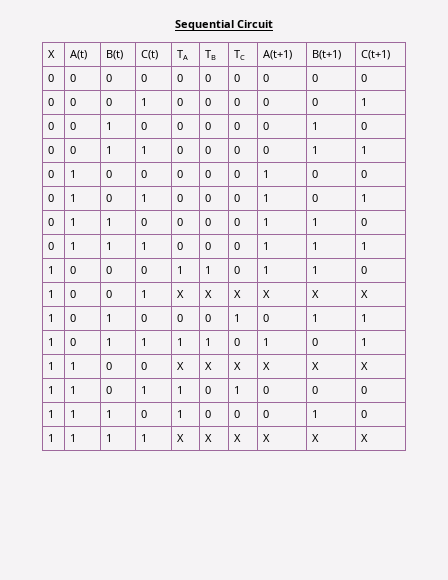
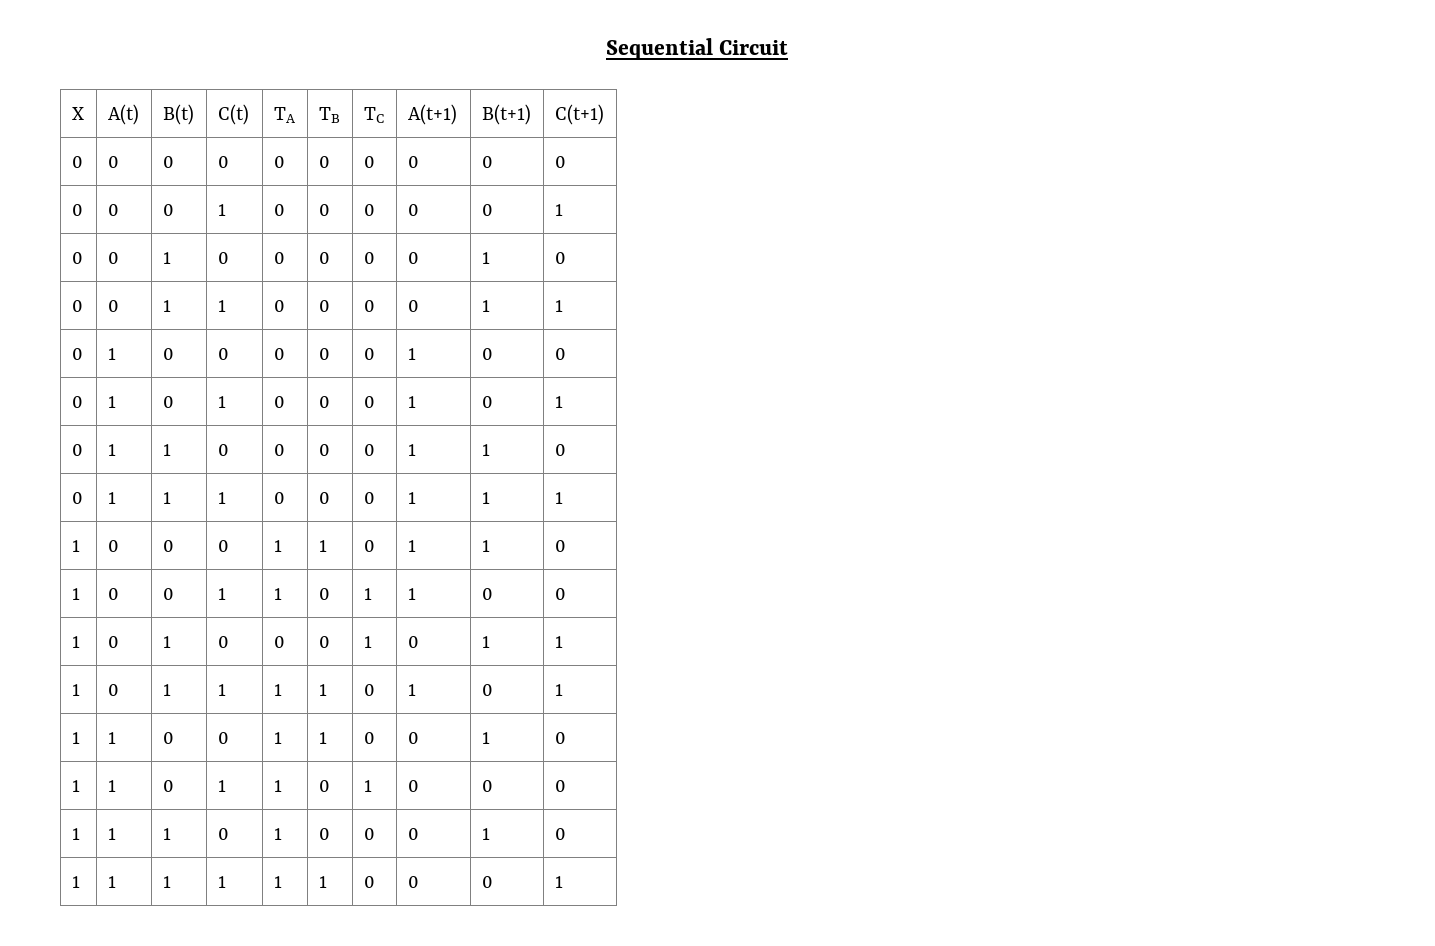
- 1 | 0 | 0 | 1 | X | X | X | X | X | X
+ 1 | 0 | 0 | 1 | 1 | 0 | 1 | 1 | 0 | 0
- 1 | 1 | 0 | 0 | X | X | X | X | X | X
+ 1 | 1 | 0 | 0 | 1 | 1 | 0 | 0 | 1 | 0
- 1 | 1 | 1 | 1 | X | X | X | X | X | X
+ 1 | 1 | 1 | 1 | 1 | 1 | 0 | 0 | 0 | 1

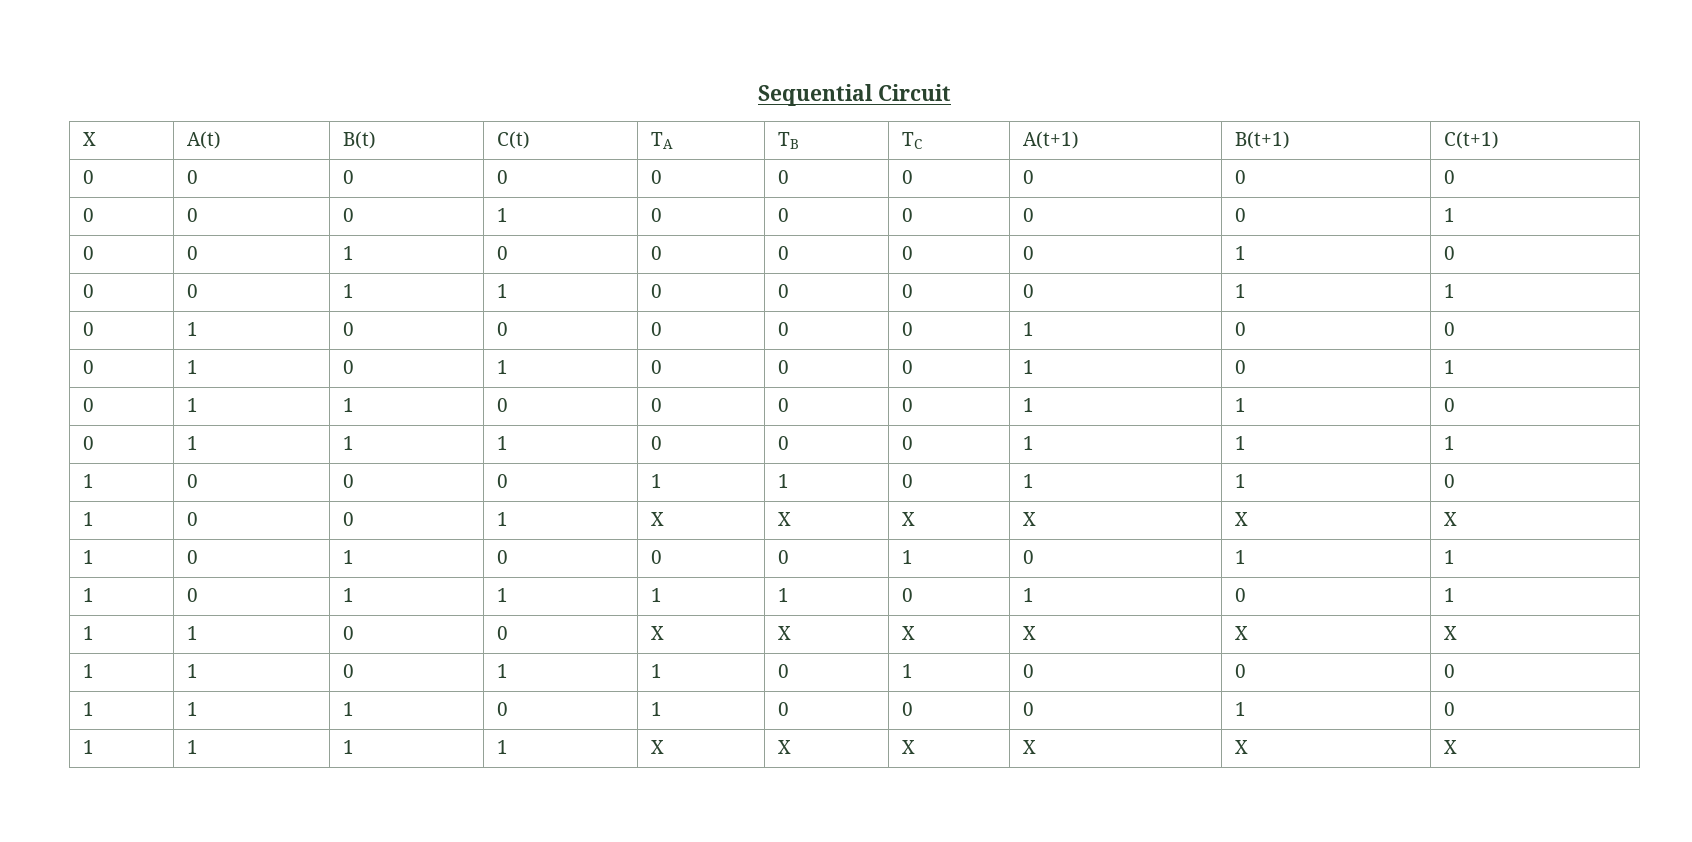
- 1 | 0 | 0 | 1 | 1 | 0 | 1 | 1 | 0 | 0
+ 1 | 0 | 0 | 1 | X | X | X | X | X | X
- 1 | 1 | 0 | 0 | 1 | 1 | 0 | 0 | 1 | 0
+ 1 | 1 | 0 | 0 | X | X | X | X | X | X
- 1 | 1 | 1 | 1 | 1 | 1 | 0 | 0 | 0 | 1
+ 1 | 1 | 1 | 1 | X | X | X | X | X | X

